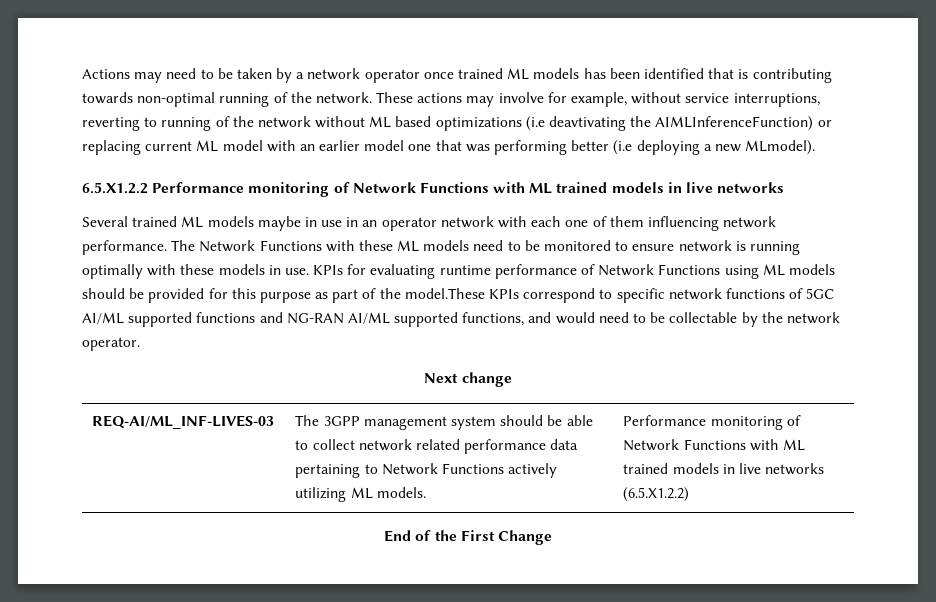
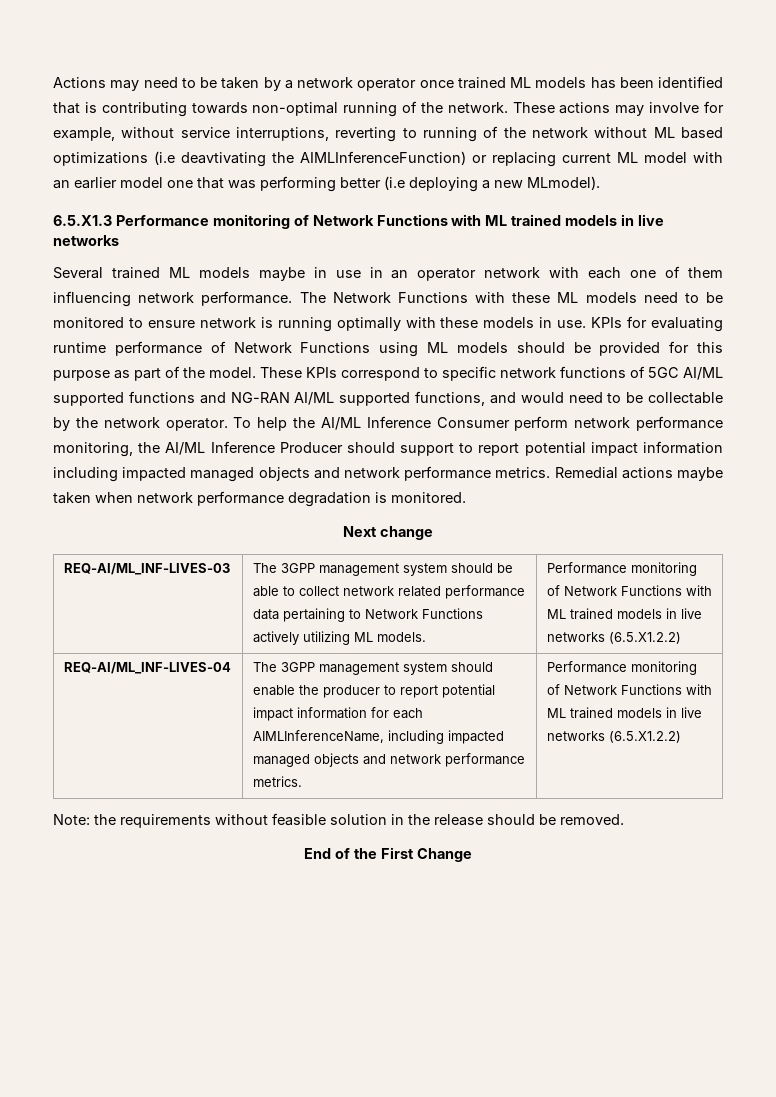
- 6.5.X1.2.2 Performance monitoring of Network Functions with ML trained models in live networks
+ 6.5.X1.3 Performance monitoring of Network Functions with ML trained models in live networks
- KPIs for evaluating runtime performance of Network Functions using ML models should be provided for this purpose as part of the model.These KPIs correspond to specific network functions of 5GC AI/ML supported functions and NG-RAN AI/ML supported functions, and would need to be collectable by the network operator.
+ KPIs for evaluating runtime performance of Network Functions using ML models should be provided for this purpose as part of the model. These KPIs correspond to specific network functions of 5GC AI/ML supported functions and NG-RAN AI/ML supported functions, and would need to be collectable by the network operator. To help the AI/ML Inference Consumer perform network performance monitoring, the AI/ML Inference Producer should support to report potential impact information including impacted managed objects and network performance metrics. Remedial actions maybe taken when network performance degradation is monitored.
+ REQ-AI/ML_INF-LIVES-04 | The 3GPP management system should enable the producer to report potential impact information for each AIMLInferenceName, including impacted managed objects and network performance metrics. | Performance monitoring of Network Functions with ML trained models in live networks (6.5.X1.2.2)
+ Note: the requirements without feasible solution in the release should be removed.

